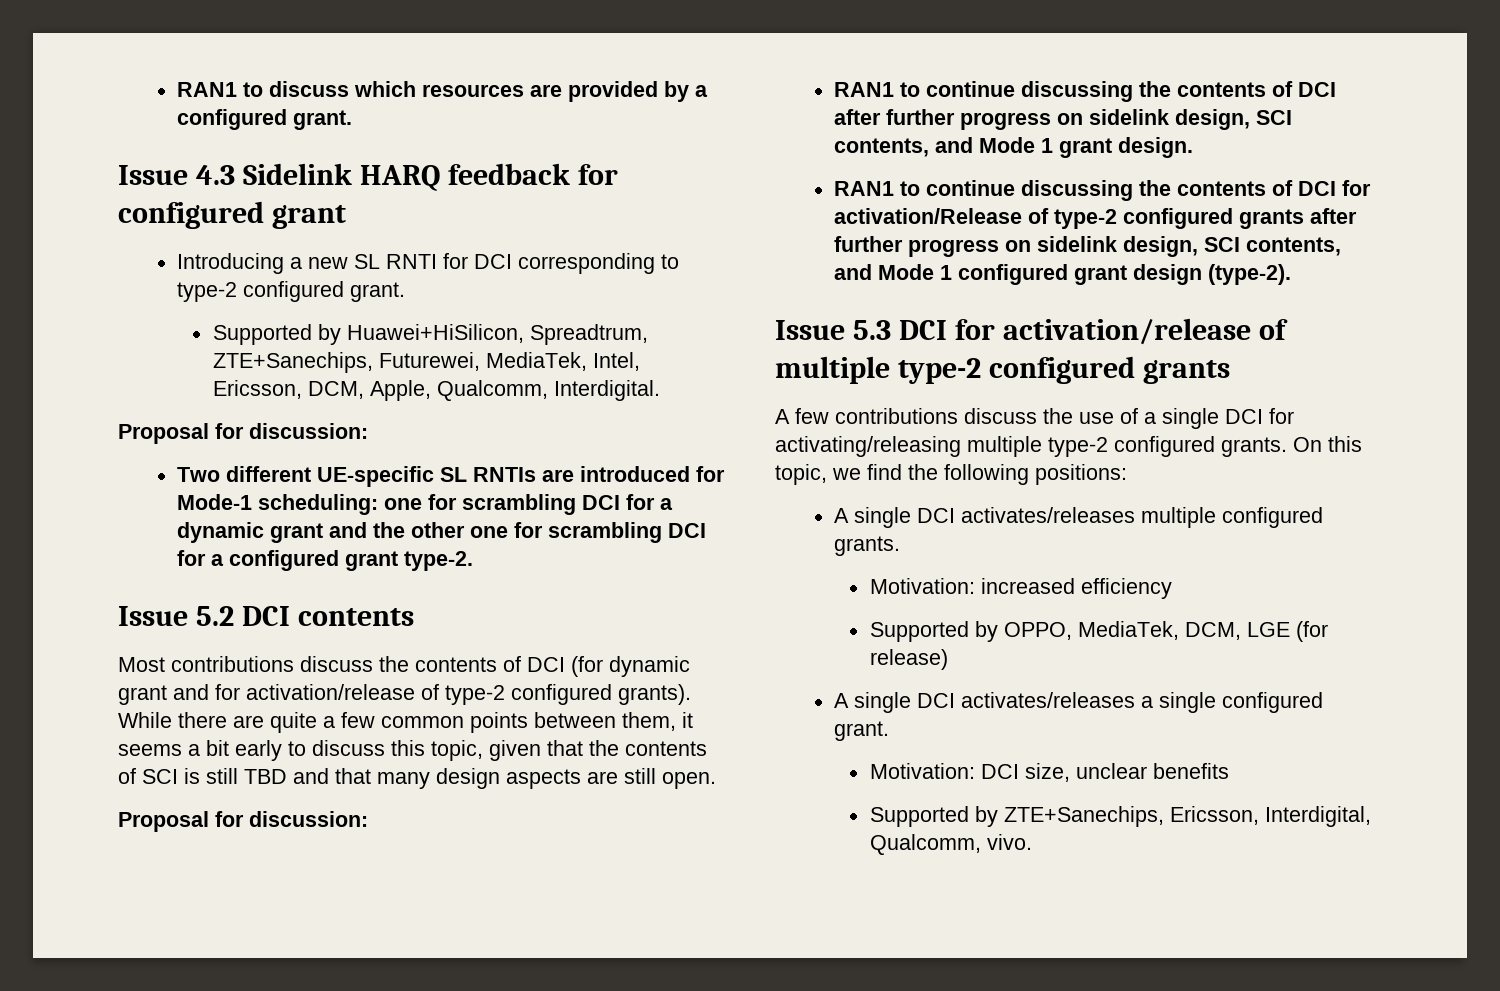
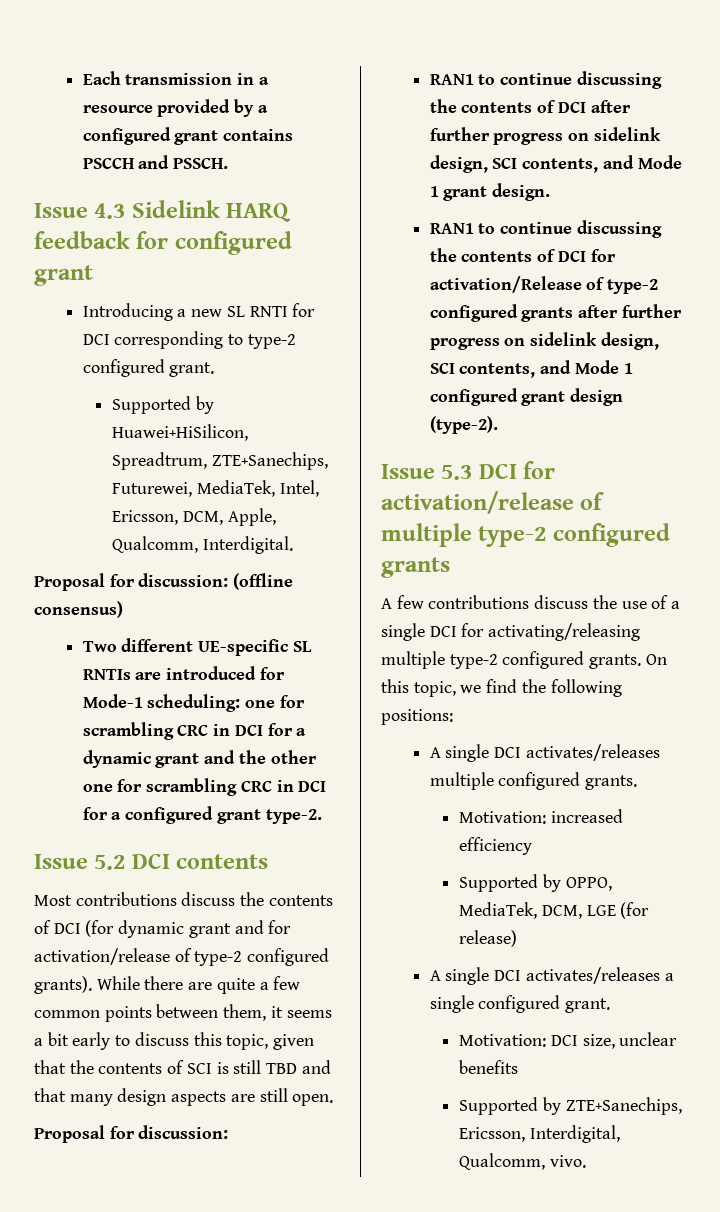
- RAN1 to discuss which resources are provided by a configured grant.
+ Each transmission in a resource provided by a configured grant contains PSCCH and PSSCH.
  Supported by Huawei+HiSilicon, Spreadtrum, ZTE+Sanechips, Futurewei, MediaTek, Intel, Ericsson, DCM, Apple, Qualcomm, Interdigital.
- Proposal for discussion:
+ Proposal for discussion: (offline consensus)
- Two different UE-specific SL RNTIs are introduced for Mode-1 scheduling: one for scrambling DCI for a dynamic grant and the other one for scrambling DCI for a configured grant type-2.
+ Two different UE-specific SL RNTIs are introduced for Mode-1 scheduling: one for scrambling CRC in DCI for a dynamic grant and the other one for scrambling CRC in DCI for a configured grant type-2.

